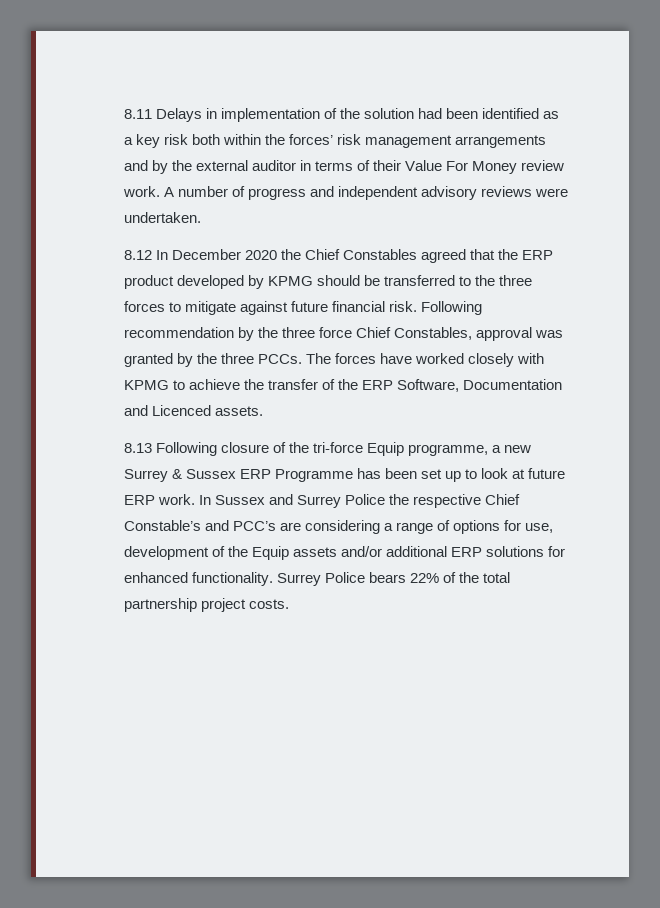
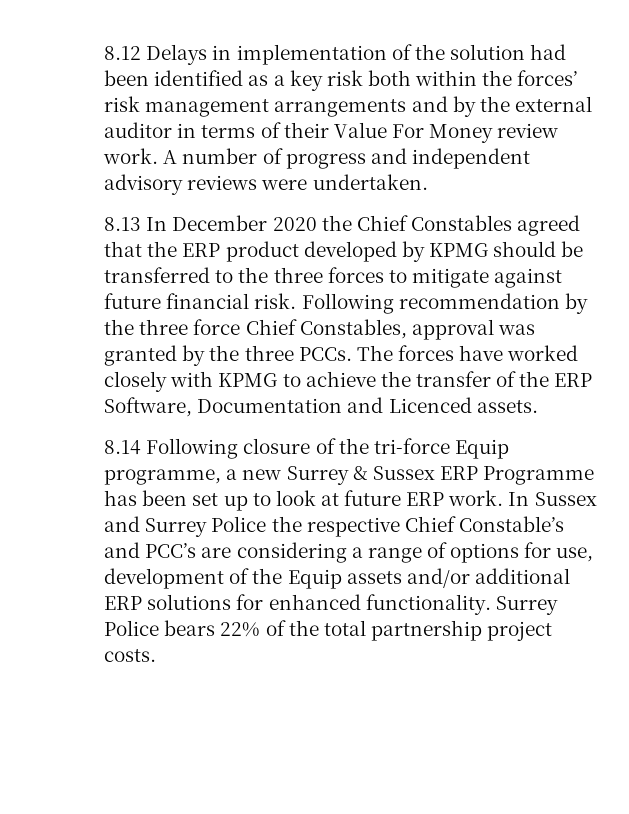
- 8.11 Delays in implementation of the solution had been identified as a key risk both within the forces’ risk management arrangements and by the external auditor in terms of their Value For Money review work.
+ 8.12 Delays in implementation of the solution had been identified as a key risk both within the forces’ risk management arrangements and by the external auditor in terms of their Value For Money review work.
- 8.12 In December 2020 the Chief Constables agreed that the ERP product developed by KPMG should be transferred to the three forces to mitigate against future financial risk.
+ 8.13 In December 2020 the Chief Constables agreed that the ERP product developed by KPMG should be transferred to the three forces to mitigate against future financial risk.
- 8.13 Following closure of the tri-force Equip programme, a new Surrey & Sussex ERP Programme has been set up to look at future ERP work.
+ 8.14 Following closure of the tri-force Equip programme, a new Surrey & Sussex ERP Programme has been set up to look at future ERP work.

